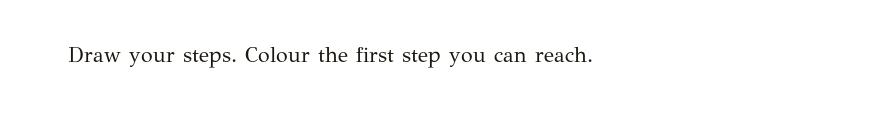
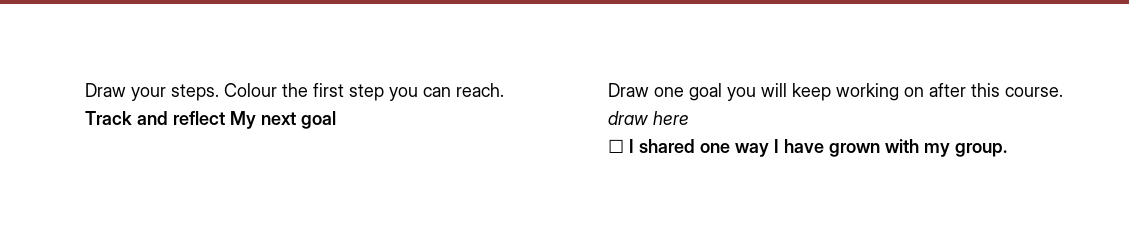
+ Track and reflect My next goal
+ Draw one goal you will keep working on after this course.
+ draw here
+ ☐ I shared one way I have grown with my group.

